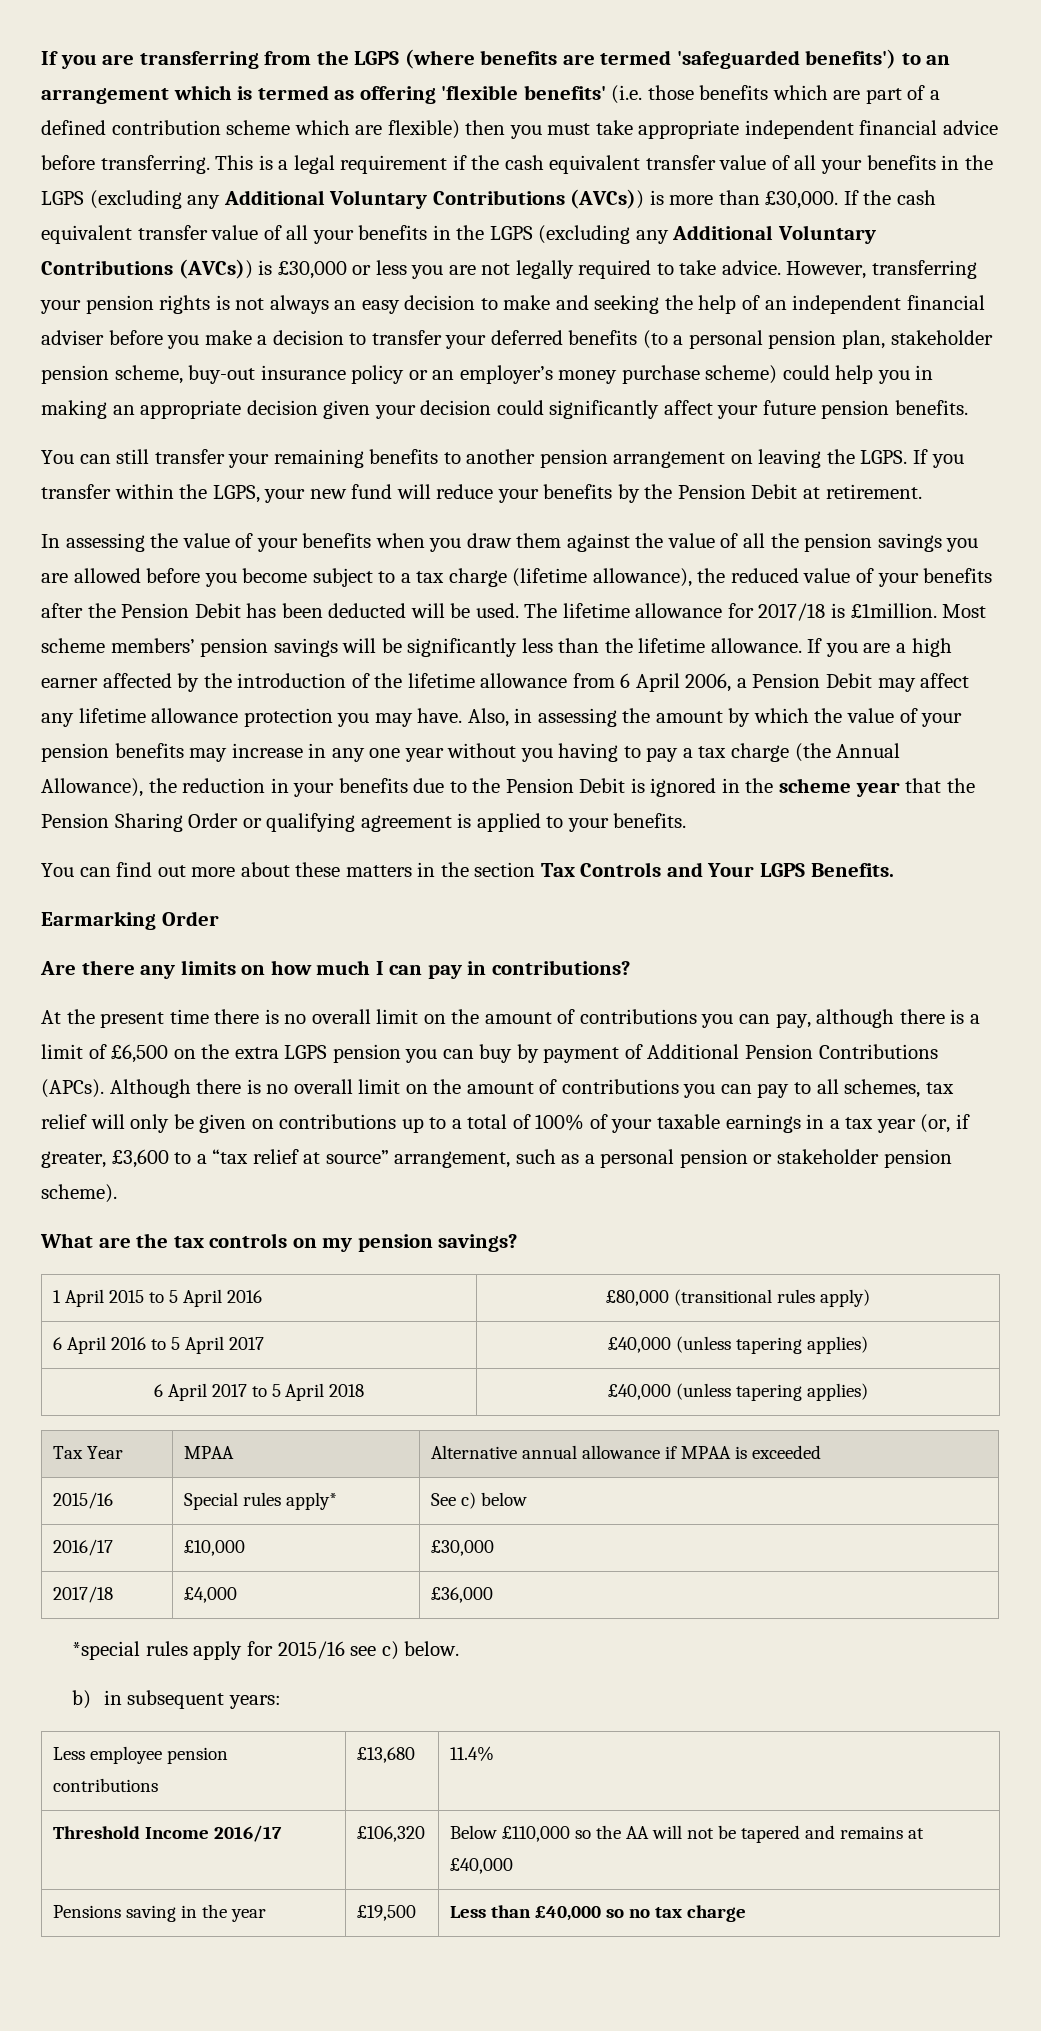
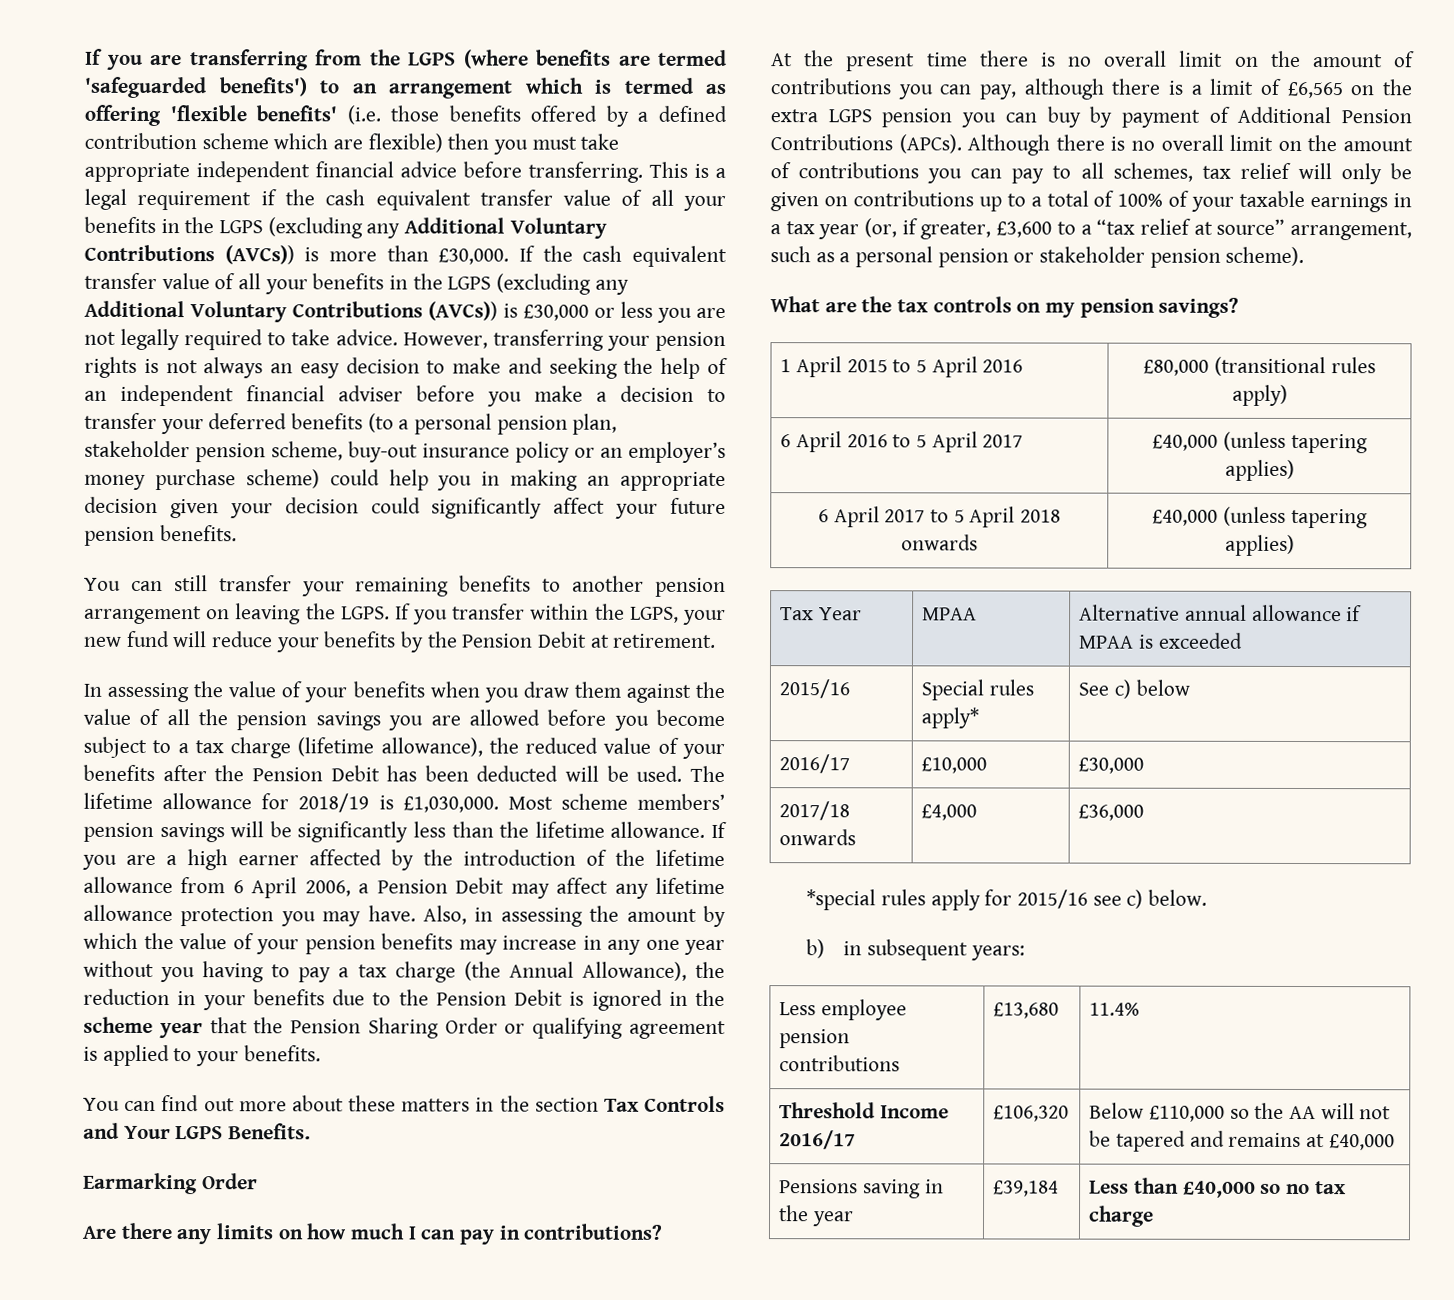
- If you are transferring from the LGPS (where benefits are termed 'safeguarded benefits') to an arrangement which is termed as offering 'flexible benefits' (i.e. those benefits which are part of a defined contribution scheme which are flexible) then you must take appropriate independent financial advice before transferring.
+ If you are transferring from the LGPS (where benefits are termed 'safeguarded benefits') to an arrangement which is termed as offering 'flexible benefits' (i.e. those benefits offered by a defined contribution scheme which are flexible) then you must take appropriate independent financial advice before transferring.
- The lifetime allowance for 2017/18 is £1million.
+ The lifetime allowance for 2018/19 is £1,030,000.
- At the present time there is no overall limit on the amount of contributions you can pay, although there is a limit of £6,500 on the extra LGPS pension you can buy by payment of Additional Pension Contributions (APCs).
+ At the present time there is no overall limit on the amount of contributions you can pay, although there is a limit of £6,565 on the extra LGPS pension you can buy by payment of Additional Pension Contributions (APCs).
- 6 April 2017 to 5 April 2018 | £40,000 (unless tapering applies)
+ 6 April 2017 to 5 April 2018 onwards | £40,000 (unless tapering applies)
- 2017/18 | £4,000 | £36,000
+ 2017/18 onwards | £4,000 | £36,000
- Pensions saving in the year | £19,500 | Less than £40,000 so no tax charge
+ Pensions saving in the year | £39,184 | Less than £40,000 so no tax charge

